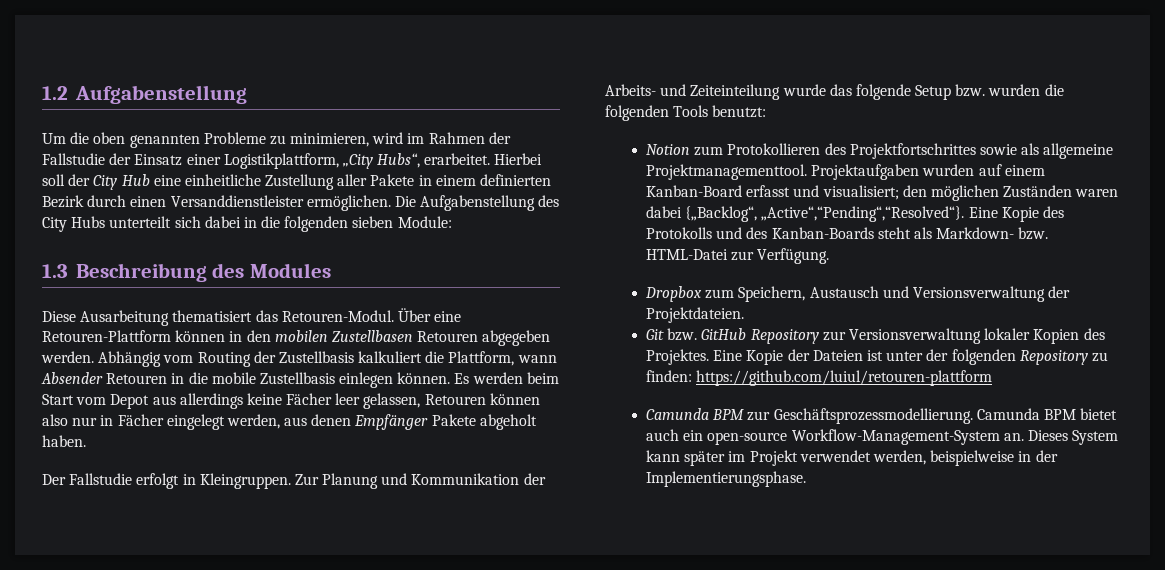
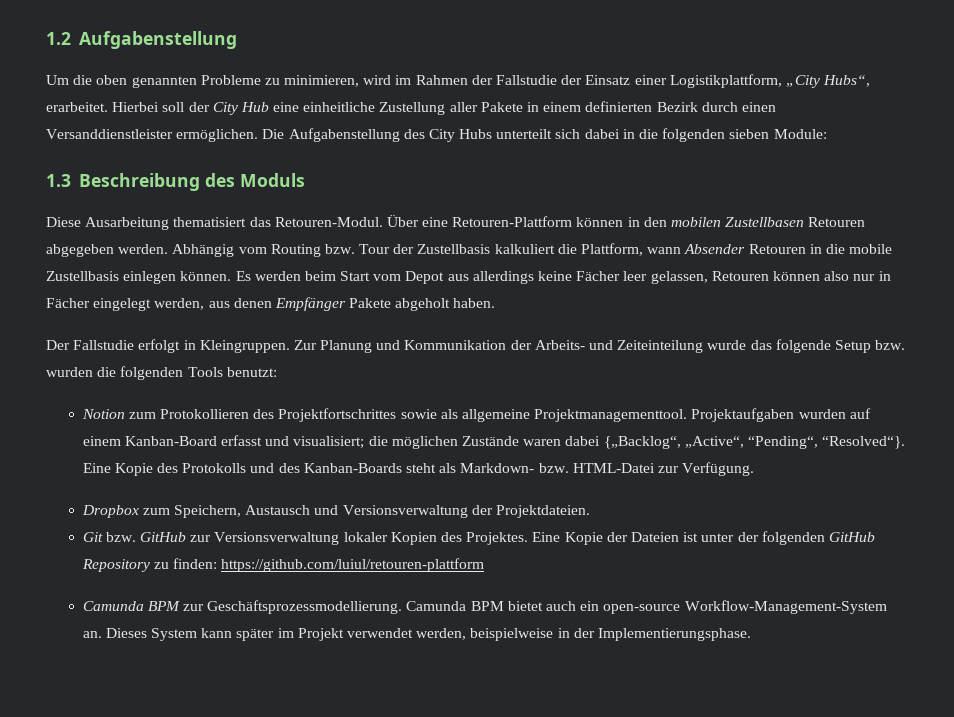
- 1.3 Beschreibung des Modules
+ 1.3 Beschreibung des Moduls
- Abhängig vom Routing der Zustellbasis kalkuliert die Plattform, wann Absender Retouren in die mobile Zustellbasis einlegen können.
+ Abhängig vom Routing bzw. Tour der Zustellbasis kalkuliert die Plattform, wann Absender Retouren in die mobile Zustellbasis einlegen können.
- Projektaufgaben wurden auf einem Kanban-Board erfasst und visualisiert; den möglichen Zuständen waren dabei {„Backlog“, „Active“,“Pending“,“Resolved“}.
+ Projektaufgaben wurden auf einem Kanban-Board erfasst und visualisiert; die möglichen Zustände waren dabei {„Backlog“, „Active“, “Pending“, “Resolved“}.
- Git bzw. GitHub Repository zur Versionsverwaltung lokaler Kopien des Projektes.
+ Git bzw. GitHub zur Versionsverwaltung lokaler Kopien des Projektes.
- Eine Kopie der Dateien ist unter der folgenden Repository zu finden: https://github.com/luiul/retouren-plattform
+ Eine Kopie der Dateien ist unter der folgenden GitHub Repository zu finden: https://github.com/luiul/retouren-plattform

